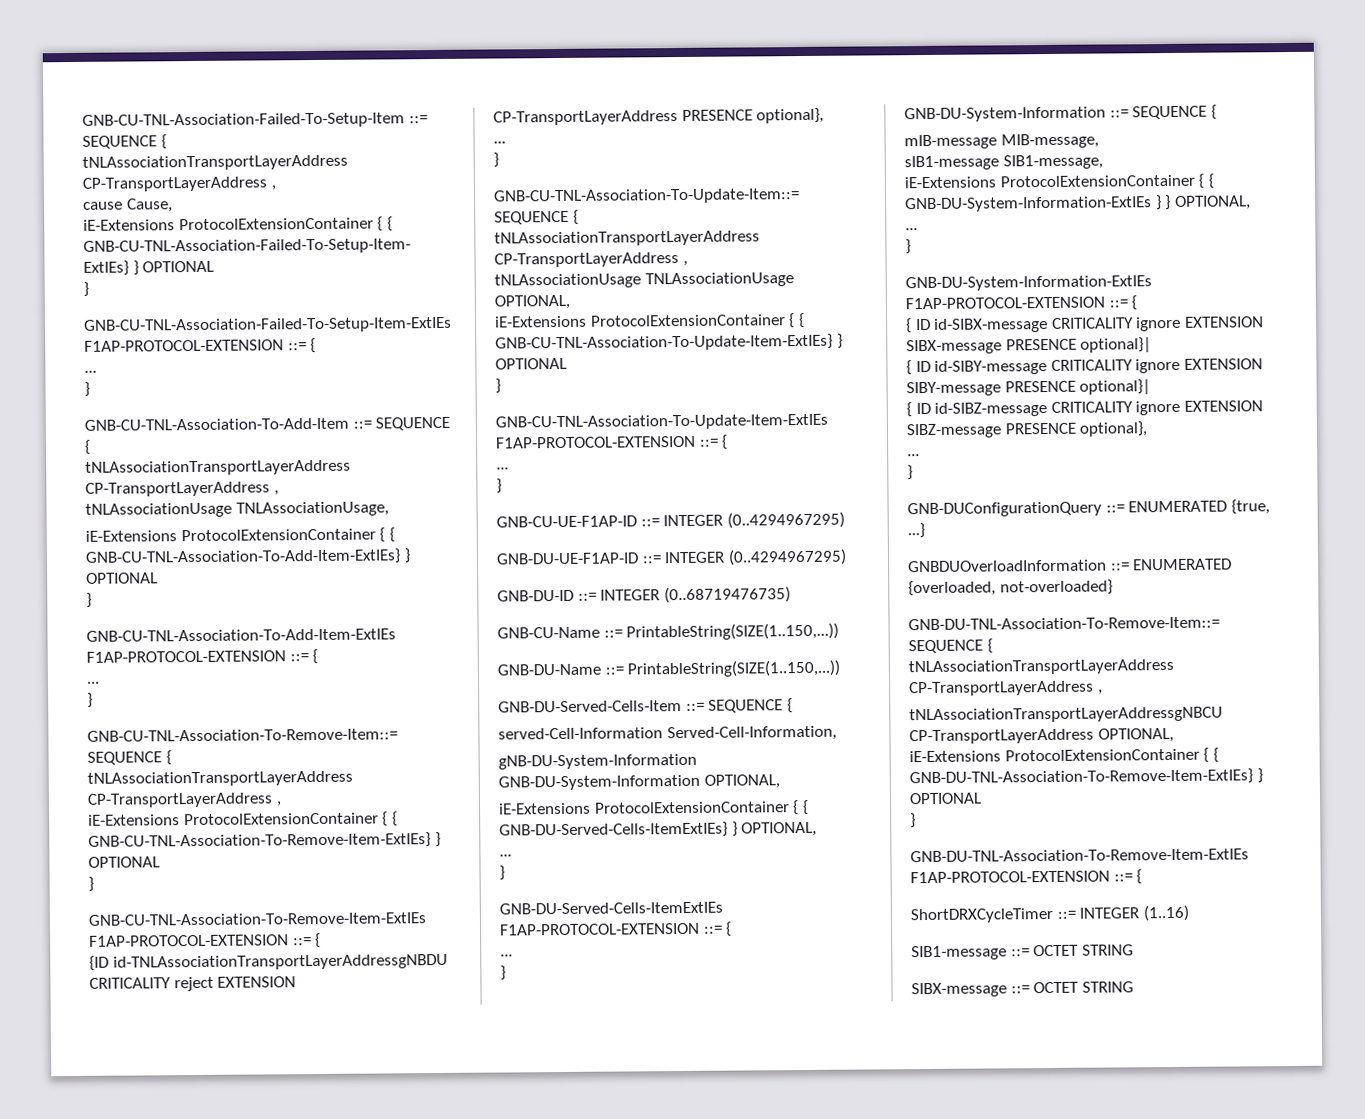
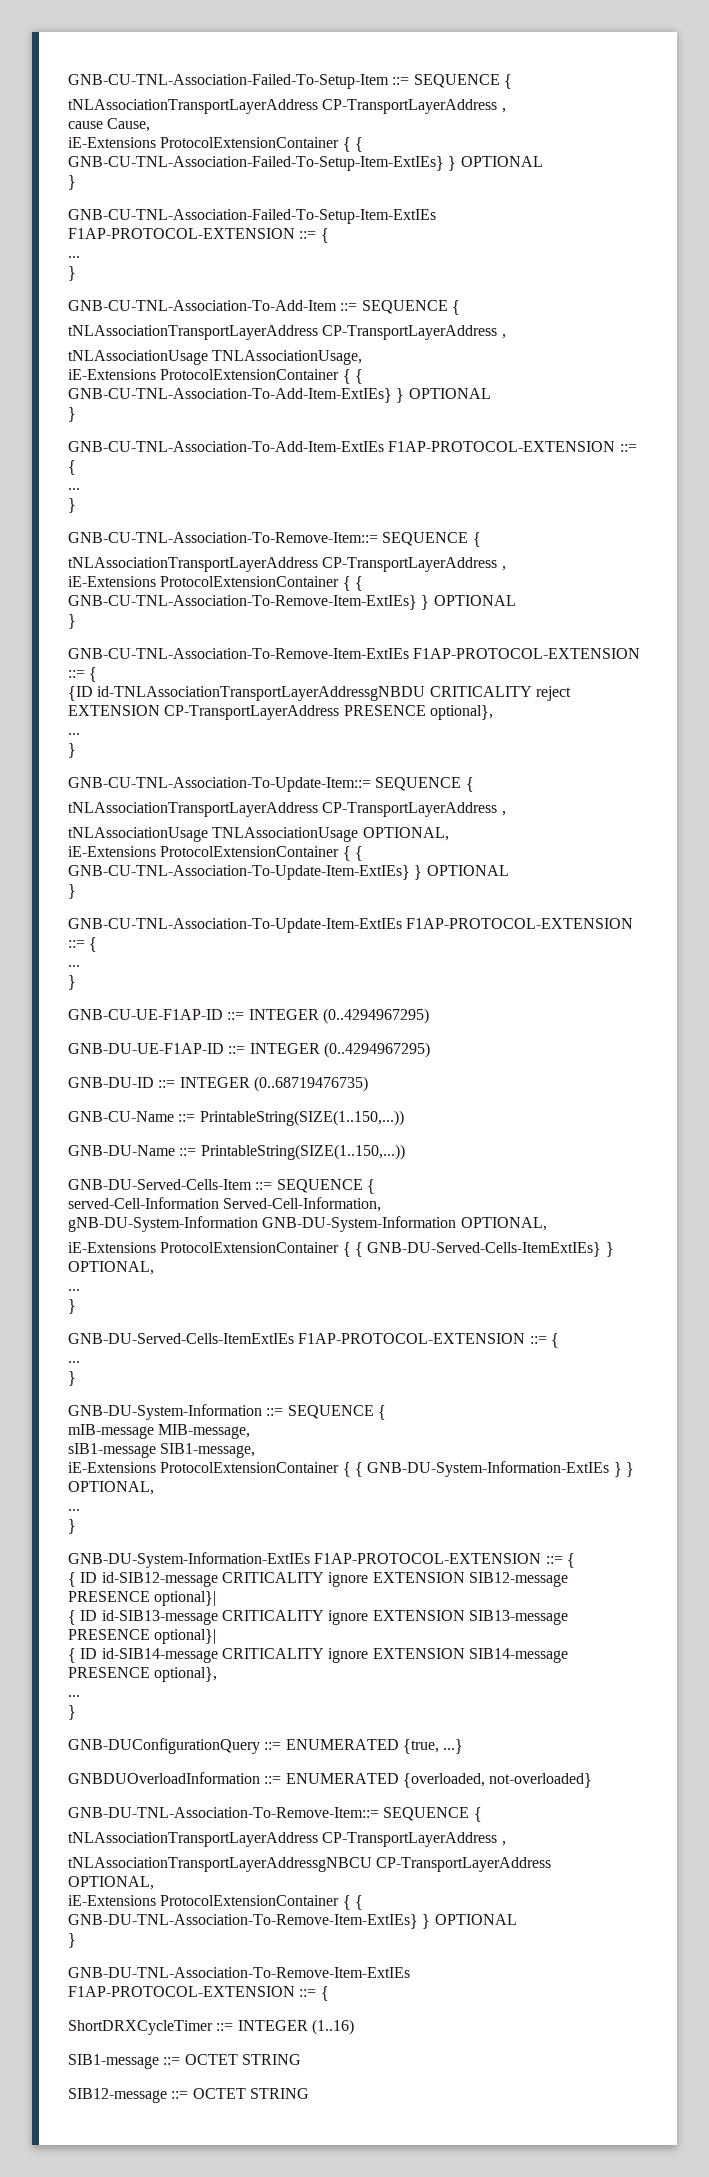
- { ID id-SIBX-message CRITICALITY ignore EXTENSION SIBX-message PRESENCE optional}|
- { ID id-SIBY-message CRITICALITY ignore EXTENSION SIBY-message PRESENCE optional}|
- { ID id-SIBZ-message CRITICALITY ignore EXTENSION SIBZ-message PRESENCE optional},
+ { ID id-SIB12-message CRITICALITY ignore EXTENSION SIB12-message PRESENCE optional}|
+ { ID id-SIB13-message CRITICALITY ignore EXTENSION SIB13-message PRESENCE optional}|
+ { ID id-SIB14-message CRITICALITY ignore EXTENSION SIB14-message PRESENCE optional},
- SIBX-message ::= OCTET STRING
+ SIB12-message ::= OCTET STRING

